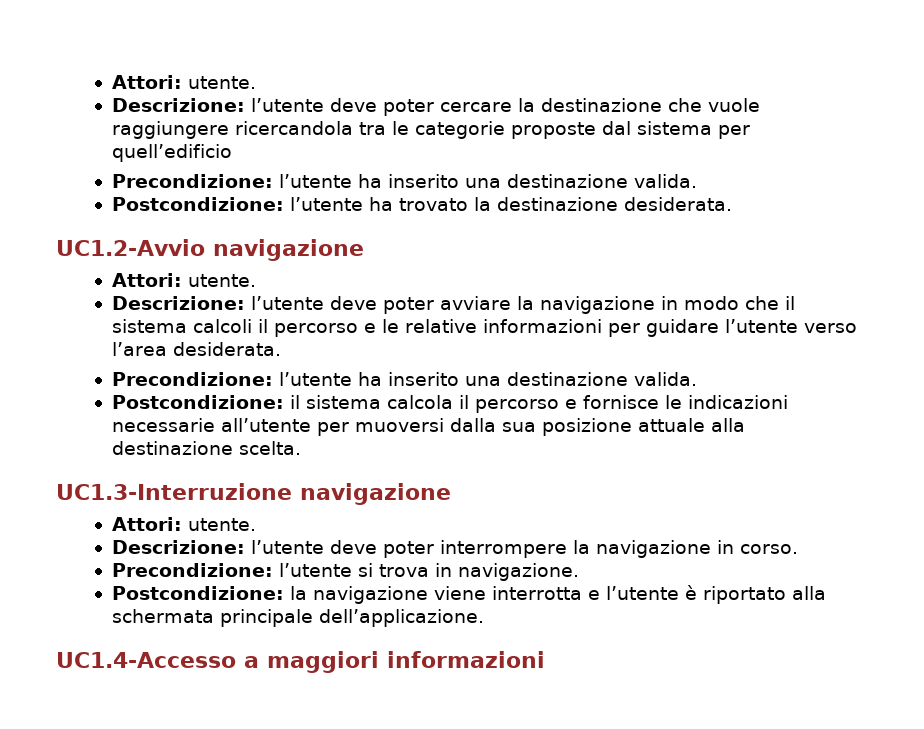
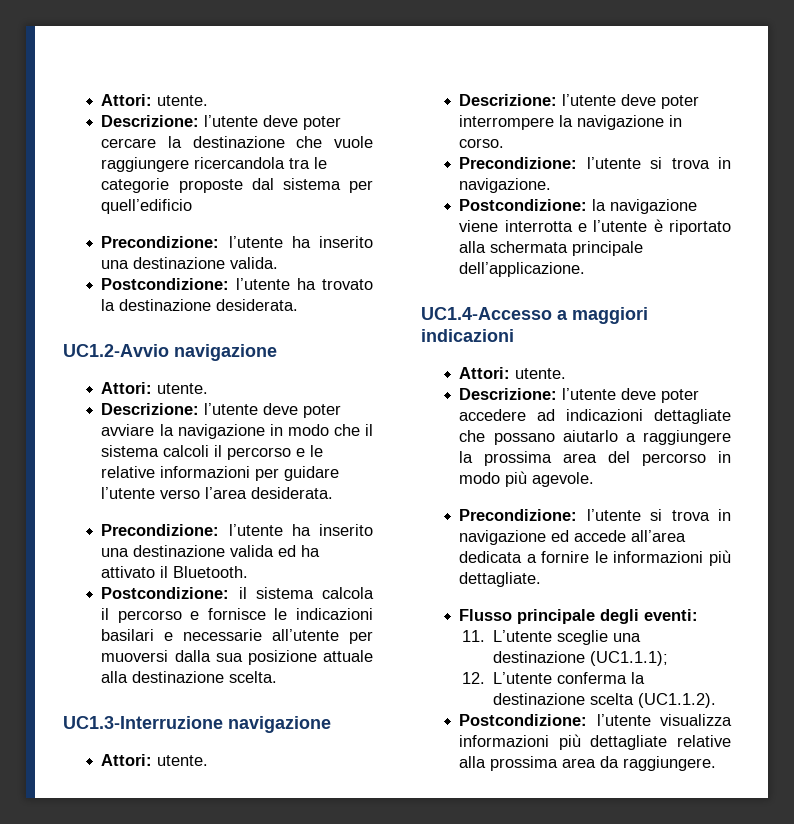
  Descrizione: l’utente deve poter avviare la navigazione in modo che il sistema calcoli il percorso e le relative informazioni per guidare l’utente verso l’area desiderata.
- Precondizione: l’utente ha inserito una destinazione valida.
+ Precondizione: l’utente ha inserito una destinazione valida ed ha attivato il Bluetooth.
- Postcondizione: il sistema calcola il percorso e fornisce le indicazioni necessarie all’utente per muoversi dalla sua posizione attuale alla destinazione scelta.
+ Postcondizione: il sistema calcola il percorso e fornisce le indicazioni basilari e necessarie all’utente per muoversi dalla sua posizione attuale alla destinazione scelta.
- UC1.4-Accesso a maggiori informazioni
+ UC1.4-Accesso a maggiori indicazioni
+ Attori: utente.
+ Descrizione: l’utente deve poter accedere ad indicazioni dettagliate che possano aiutarlo a raggiungere la prossima area del percorso in modo più agevole.
+ Precondizione: l’utente si trova in navigazione ed accede all’area dedicata a fornire le informazioni più dettagliate.
+ Flusso principale degli eventi:
+ 11. L’utente sceglie una destinazione (UC1.1.1);
+ 12. L’utente conferma la destinazione scelta (UC1.1.2).
+ Postcondizione: l’utente visualizza informazioni più dettagliate relative alla prossima area da raggiungere.

